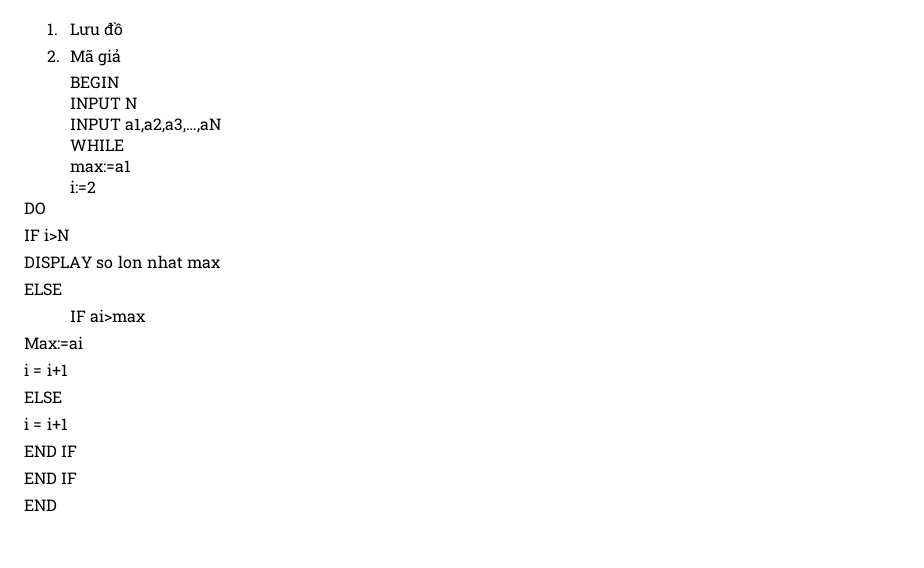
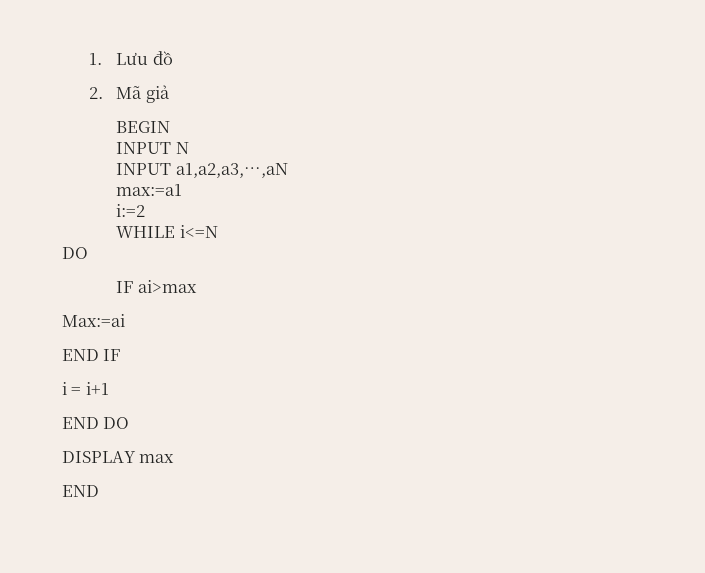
- WHILE
+ WHILE i<=N
  DO
- IF i>N
- DISPLAY so lon nhat max
- ELSE
  Max:=ai
+ END IF
  i = i+1
- ELSE
- i = i+1
- END IF
- END IF
+ END DO
+ DISPLAY max

